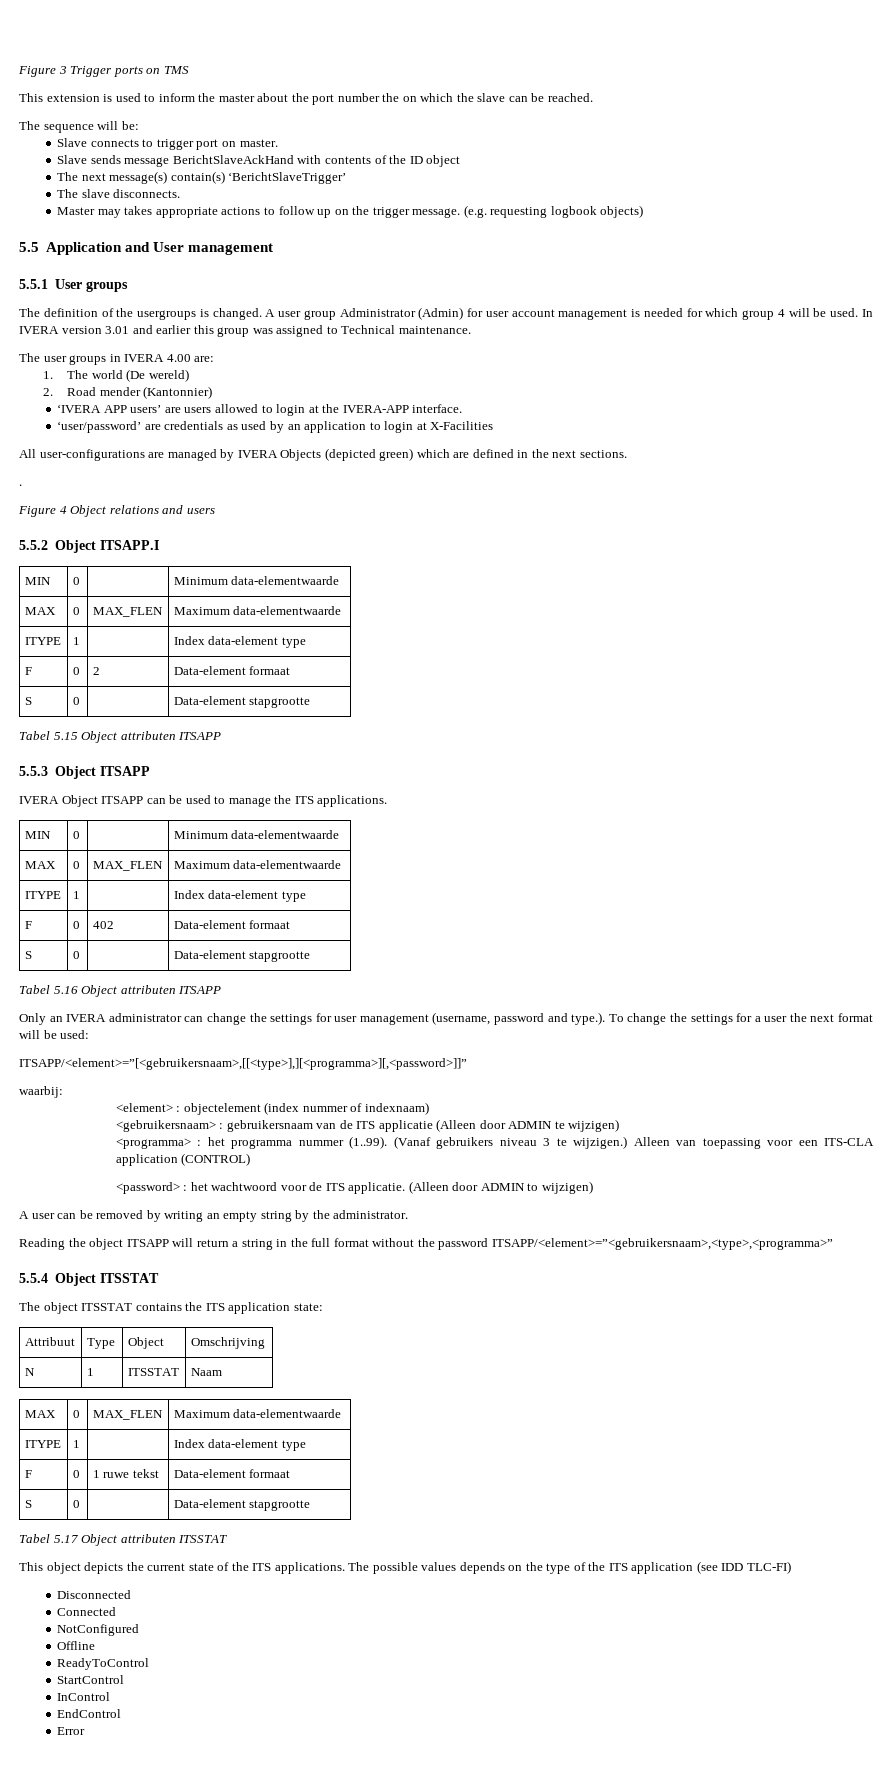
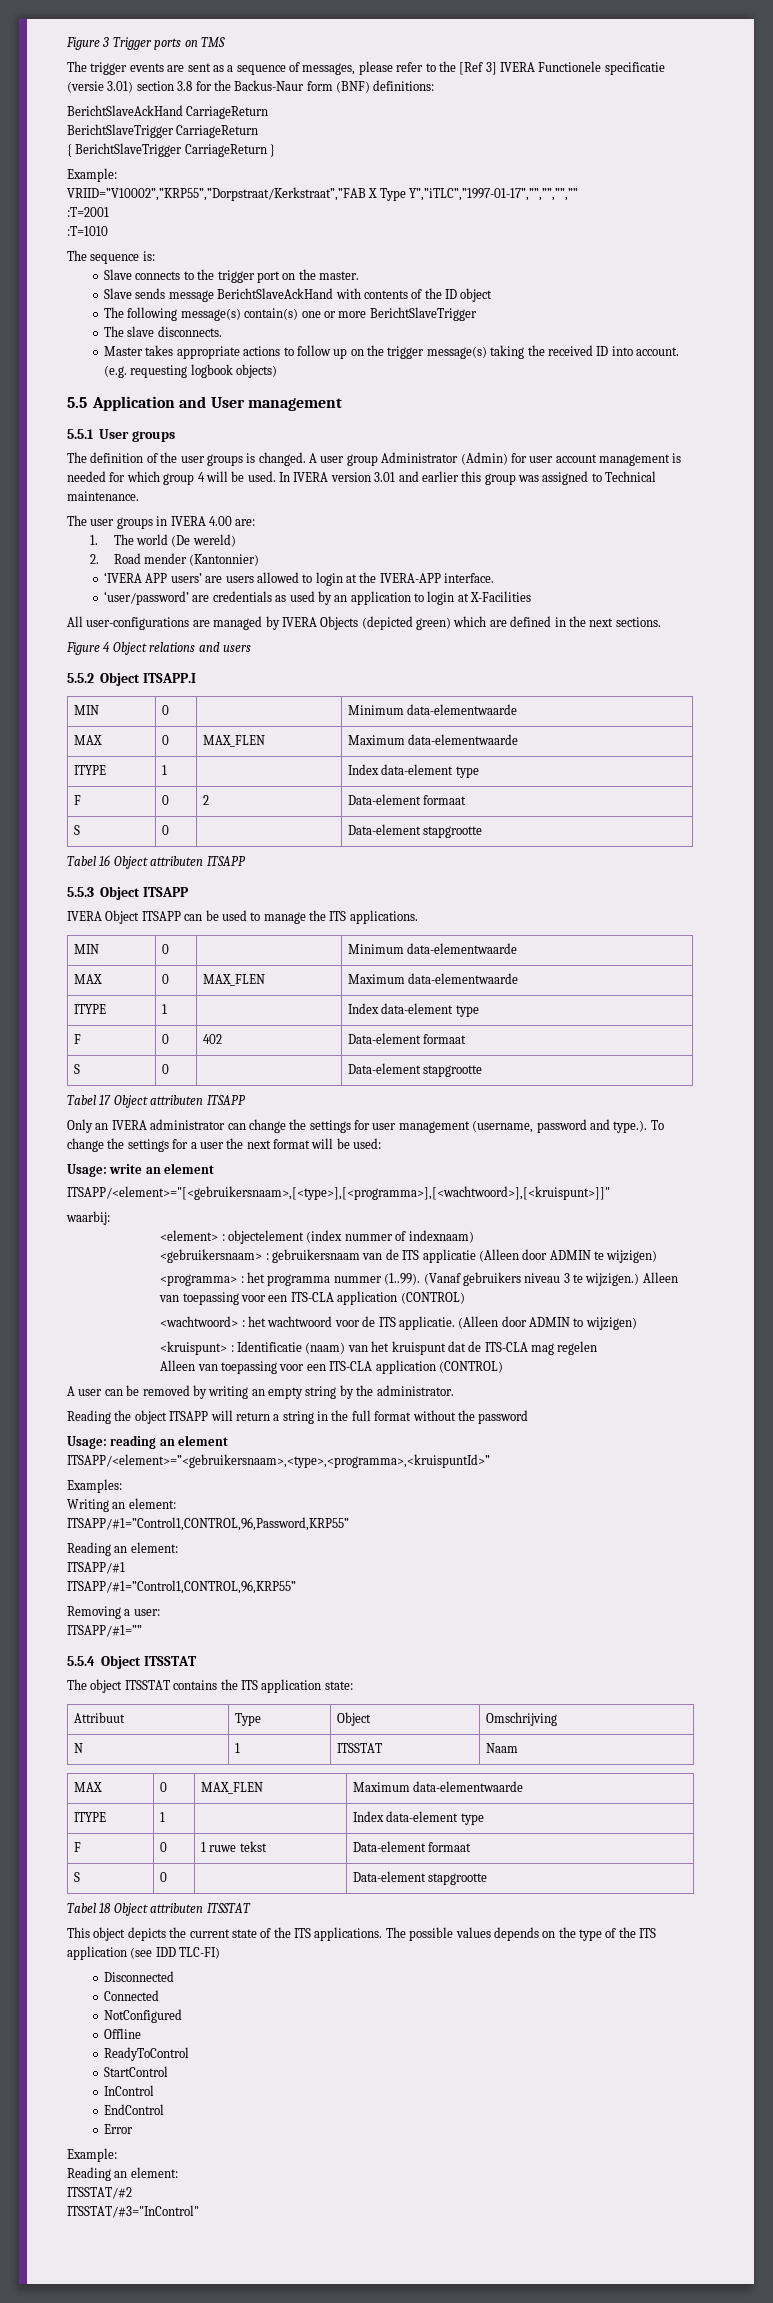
- This extension is used to inform the master about the port number the on which the slave can be reached.
+ The trigger events are sent as a sequence of messages, please refer to the [Ref 3] IVERA Functionele specificatie (versie 3.01) section 3.8 for the Backus-Naur form (BNF) definitions:
+ BerichtSlaveAckHand CarriageReturn
+ BerichtSlaveTrigger CarriageReturn
+ { BerichtSlaveTrigger CarriageReturn }
+ Example:
+ VRIID=”V10002”,”KRP55”,”Dorpstraat/Kerkstraat”,”FAB X Type Y”,”iTLC”,”1997-01-17”,””,””,””,””
+ :T=2001
+ :T=1010
- The sequence will be:
+ The sequence is:
- Slave connects to trigger port on master.
+ Slave connects to the trigger port on the master.
- The next message(s) contain(s) ‘BerichtSlaveTrigger’
+ The following message(s) contain(s) one or more BerichtSlaveTrigger
- Master may takes appropriate actions to follow up on the trigger message.
+ Master takes appropriate actions to follow up on the trigger message(s) taking the received ID into account.
- The definition of the usergroups is changed.
+ The definition of the user groups is changed.
- .
- Tabel 5.15 Object attributen ITSAPP
+ Tabel 16 Object attributen ITSAPP
- Tabel 5.16 Object attributen ITSAPP
+ Tabel 17 Object attributen ITSAPP
- ITSAPP/<element>=”[<gebruikersnaam>,[[<type>],][<programma>][,<password>]]”
+ Usage: write an element
+ ITSAPP/<element>="[<gebruikersnaam>,[<type>],[<programma>],[<wachtwoord>],[<kruispunt>]]"
- <password> : het wachtwoord voor de ITS applicatie.
+ <wachtwoord> : het wachtwoord voor de ITS applicatie.
+ <kruispunt> : Identificatie (naam) van het kruispunt dat de ITS-CLA mag regelen
+ Alleen van toepassing voor een ITS-CLA application (CONTROL)
- Reading the object ITSAPP will return a string in the full format without the password ITSAPP/<element>=”<gebruikersnaam>,<type>,<programma>”
+ Reading the object ITSAPP will return a string in the full format without the password
+ Usage: reading an element
+ ITSAPP/<element>=”<gebruikersnaam>,<type>,<programma>,<kruispuntId>”
+ Examples:
+ Writing an element:
+ ITSAPP/#1=”Control1,CONTROL,96,Password,KRP55”
+ Reading an element:
+ ITSAPP/#1
+ ITSAPP/#1=”Control1,CONTROL,96,KRP55”
+ Removing a user:
+ ITSAPP/#1=””
- Tabel 5.17 Object attributen ITSSTAT
+ Tabel 18 Object attributen ITSSTAT
  Error
+ Example:
+ Reading an element:
+ ITSSTAT/#2
+ ITSSTAT/#3="InControl"

